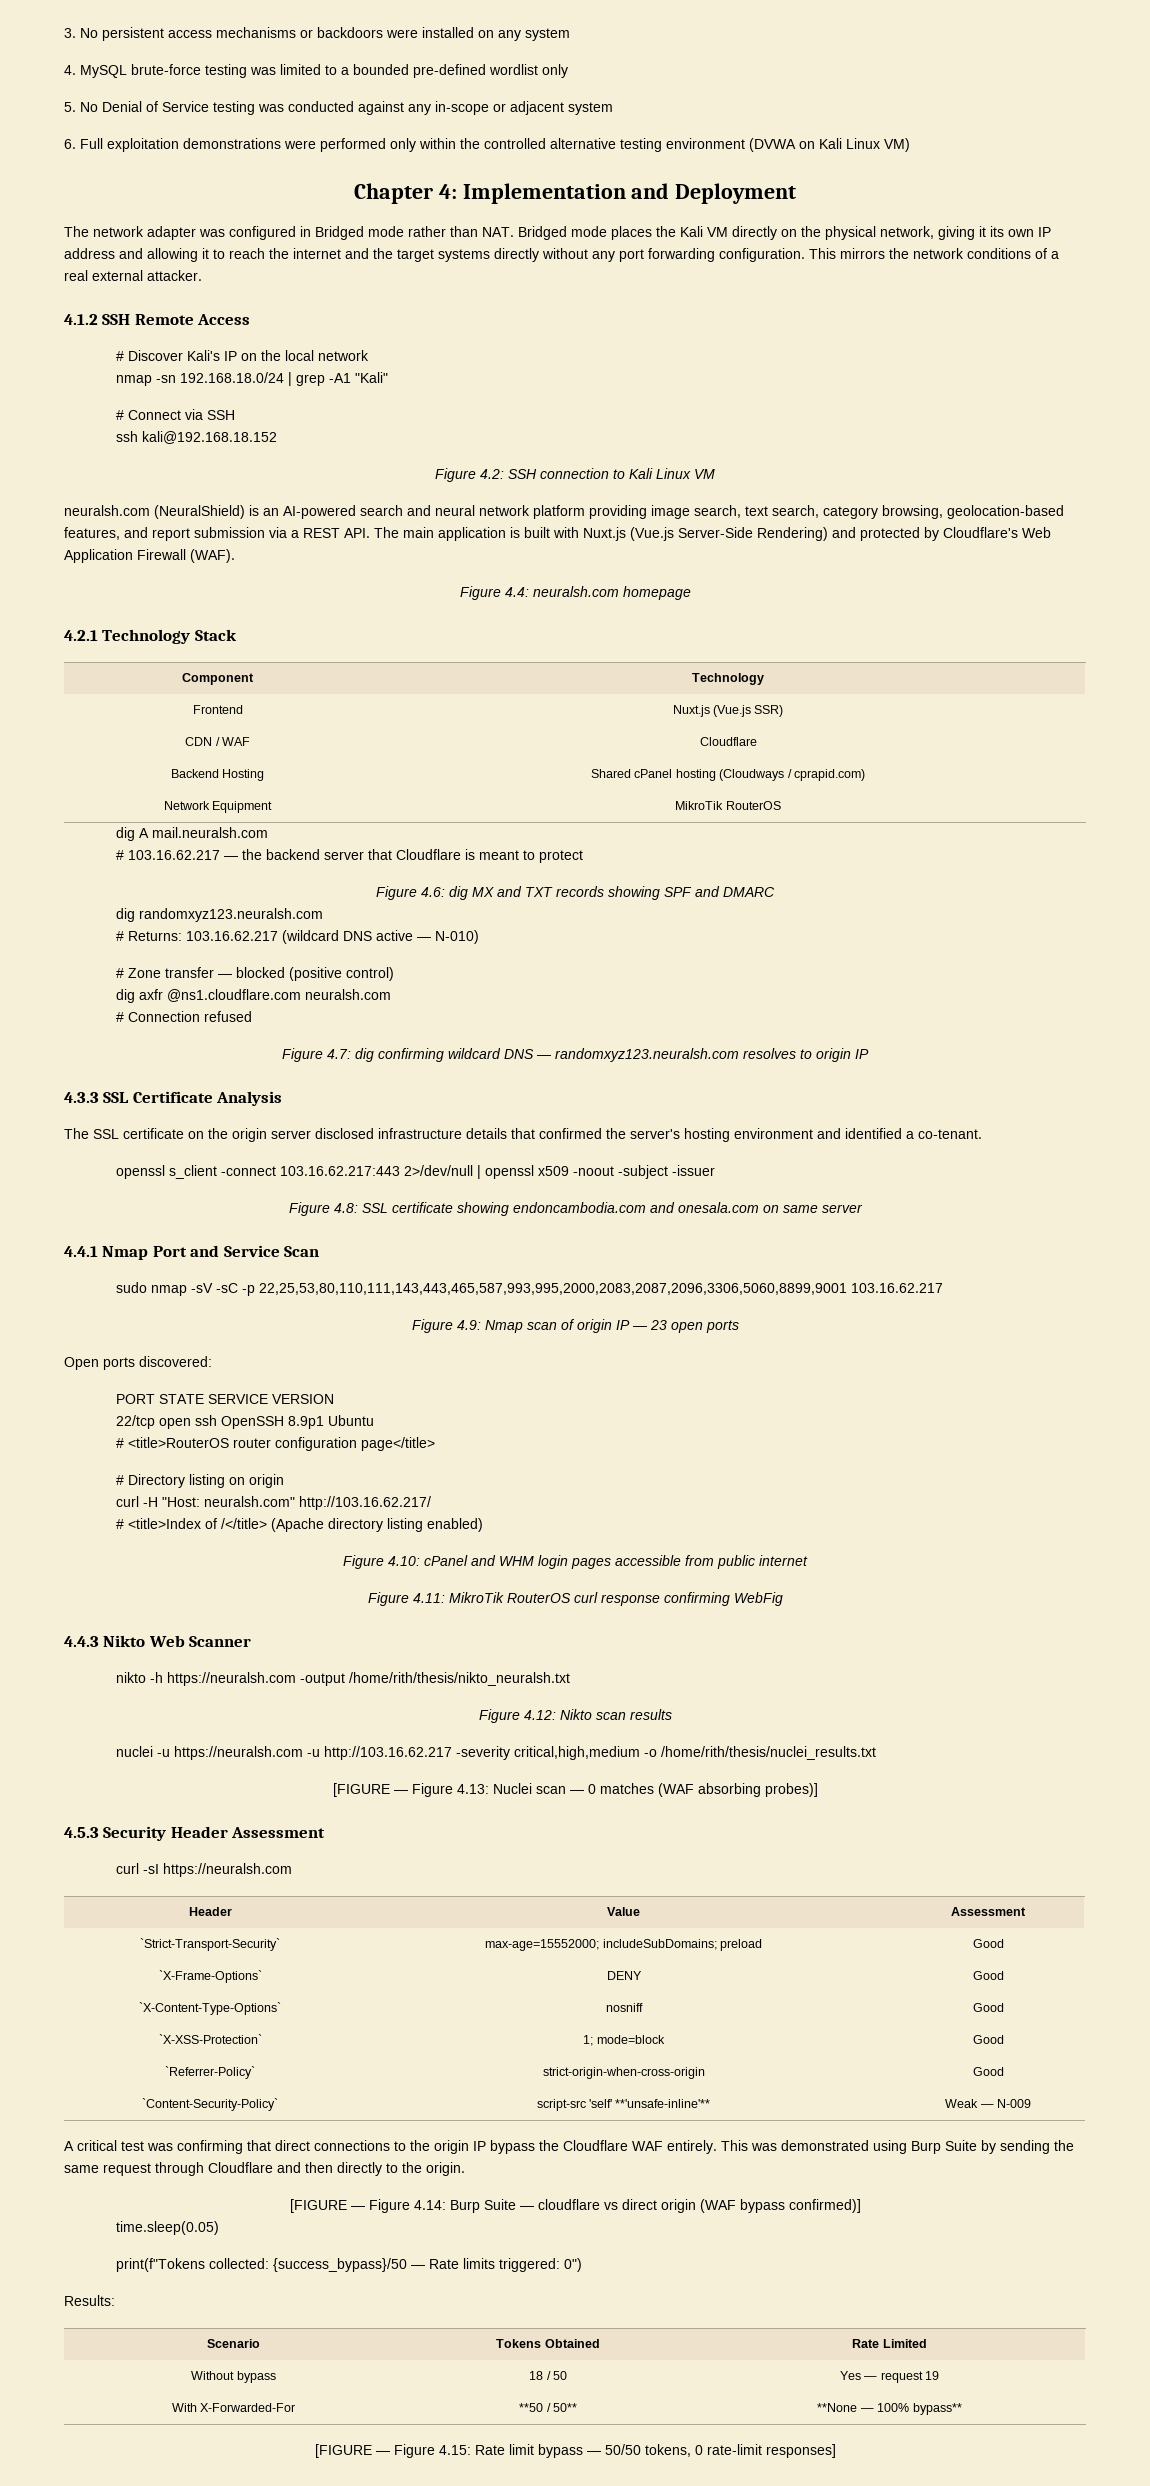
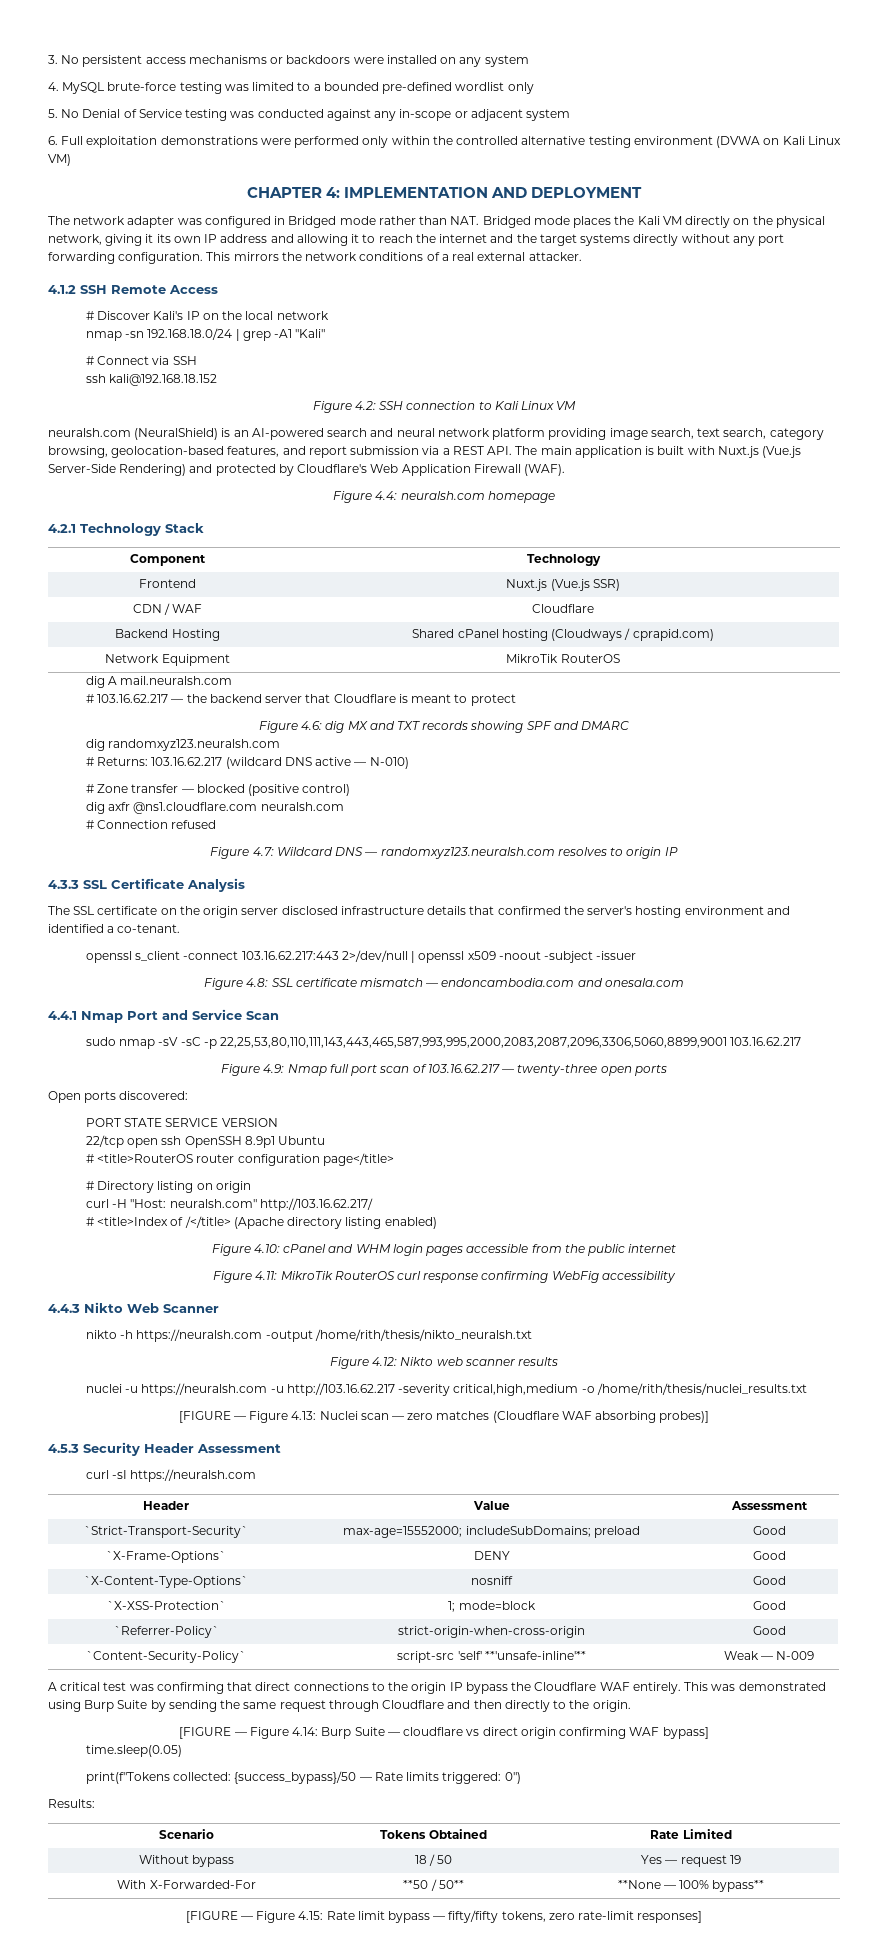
- Chapter 4: Implementation and Deployment
+ CHAPTER 4: IMPLEMENTATION AND DEPLOYMENT
- Figure 4.7: dig confirming wildcard DNS — randomxyz123.neuralsh.com resolves to origin IP
+ Figure 4.7: Wildcard DNS — randomxyz123.neuralsh.com resolves to origin IP
- Figure 4.8: SSL certificate showing endoncambodia.com and onesala.com on same server
+ Figure 4.8: SSL certificate mismatch — endoncambodia.com and onesala.com
- Figure 4.9: Nmap scan of origin IP — 23 open ports
+ Figure 4.9: Nmap full port scan of 103.16.62.217 — twenty-three open ports
- Figure 4.10: cPanel and WHM login pages accessible from public internet
+ Figure 4.10: cPanel and WHM login pages accessible from the public internet
- Figure 4.11: MikroTik RouterOS curl response confirming WebFig
+ Figure 4.11: MikroTik RouterOS curl response confirming WebFig accessibility
- Figure 4.12: Nikto scan results
+ Figure 4.12: Nikto web scanner results
- [FIGURE — Figure 4.13: Nuclei scan — 0 matches (WAF absorbing probes)]
+ [FIGURE — Figure 4.13: Nuclei scan — zero matches (Cloudflare WAF absorbing probes)]
- [FIGURE — Figure 4.14: Burp Suite — cloudflare vs direct origin (WAF bypass confirmed)]
+ [FIGURE — Figure 4.14: Burp Suite — cloudflare vs direct origin confirming WAF bypass]
- [FIGURE — Figure 4.15: Rate limit bypass — 50/50 tokens, 0 rate-limit responses]
+ [FIGURE — Figure 4.15: Rate limit bypass — fifty/fifty tokens, zero rate-limit responses]

